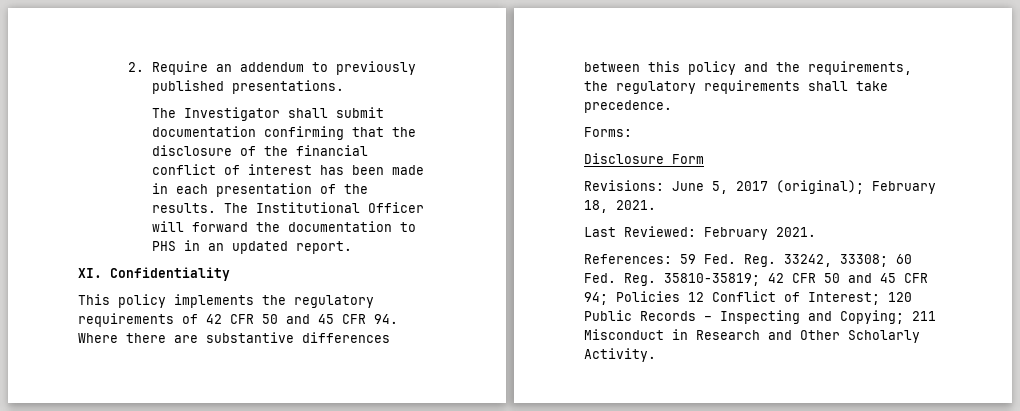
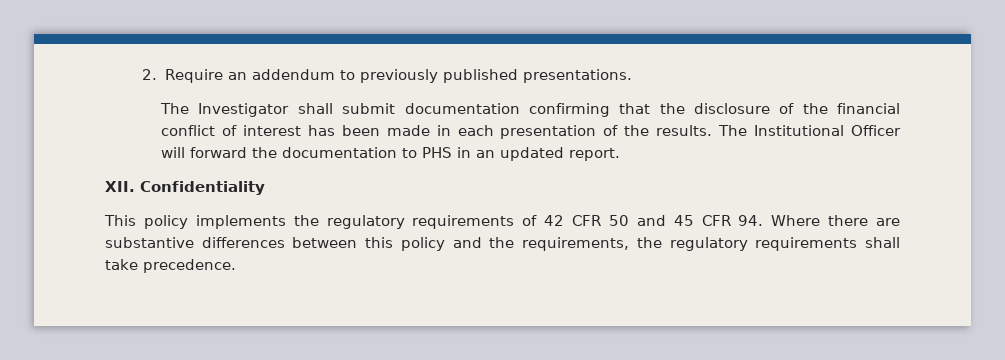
- XI. Confidentiality
+ XII. Confidentiality
- Forms:
- Disclosure Form
- Revisions: June 5, 2017 (original); February 18, 2021.
- Last Reviewed: February 2021.
- References: 59 Fed. Reg. 33242, 33308; 60 Fed. Reg. 35810-35819; 42 CFR 50 and 45 CFR 94; Policies 12 Conflict of Interest; 120 Public Records – Inspecting and Copying; 211 Misconduct in Research and Other Scholarly Activity.

